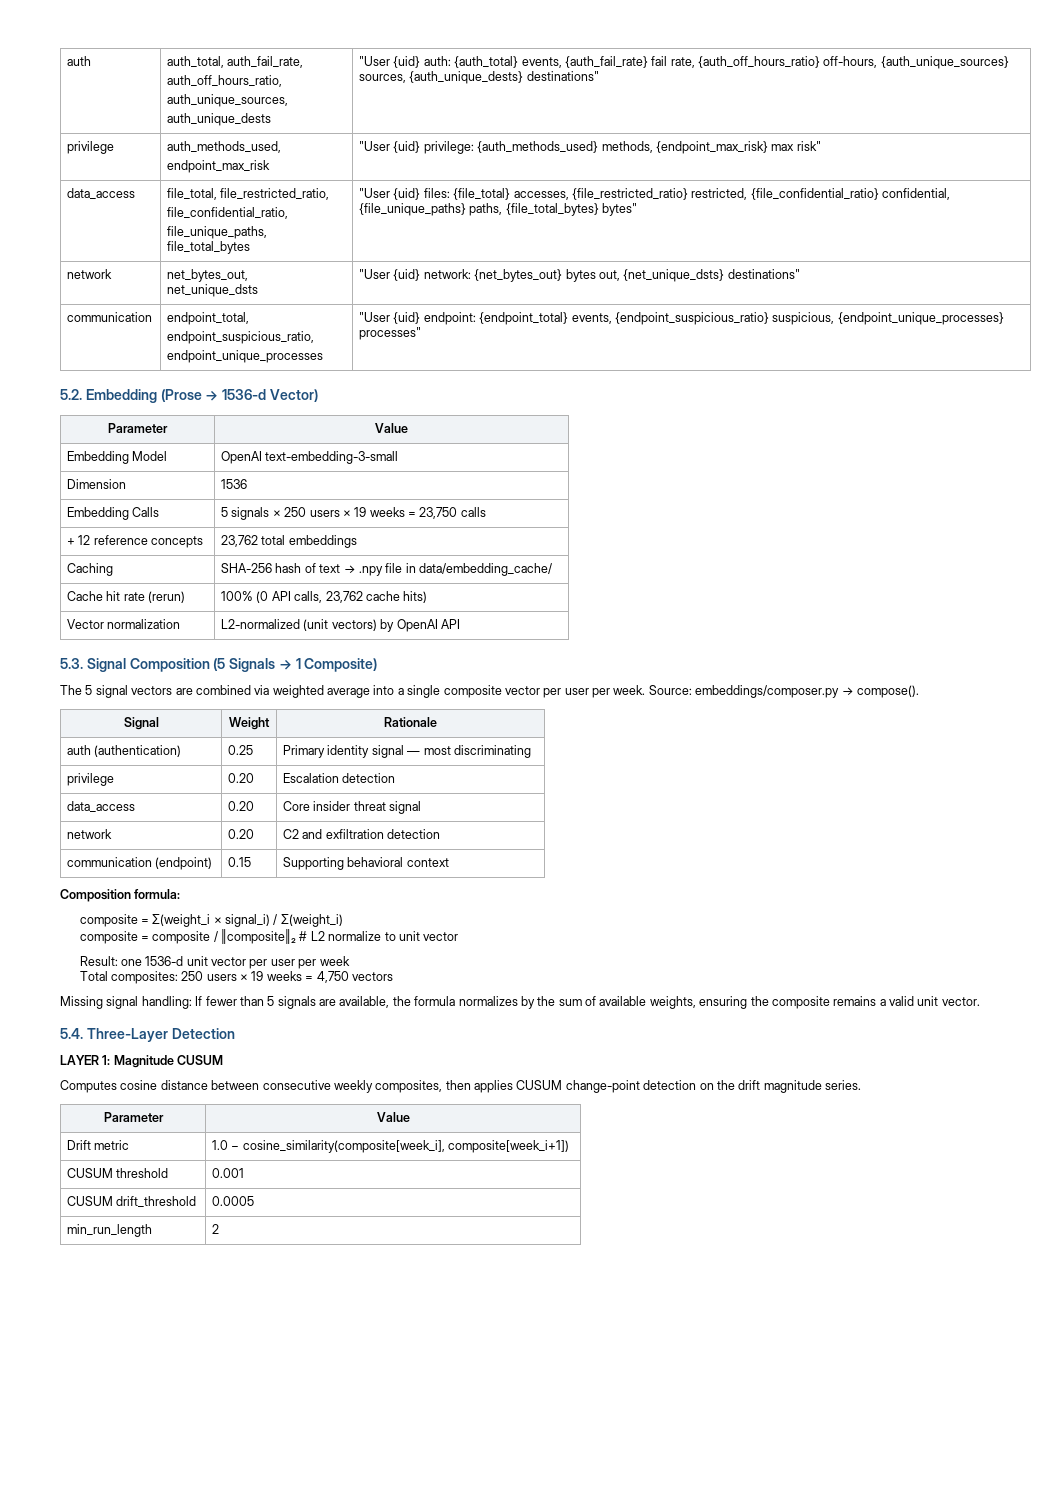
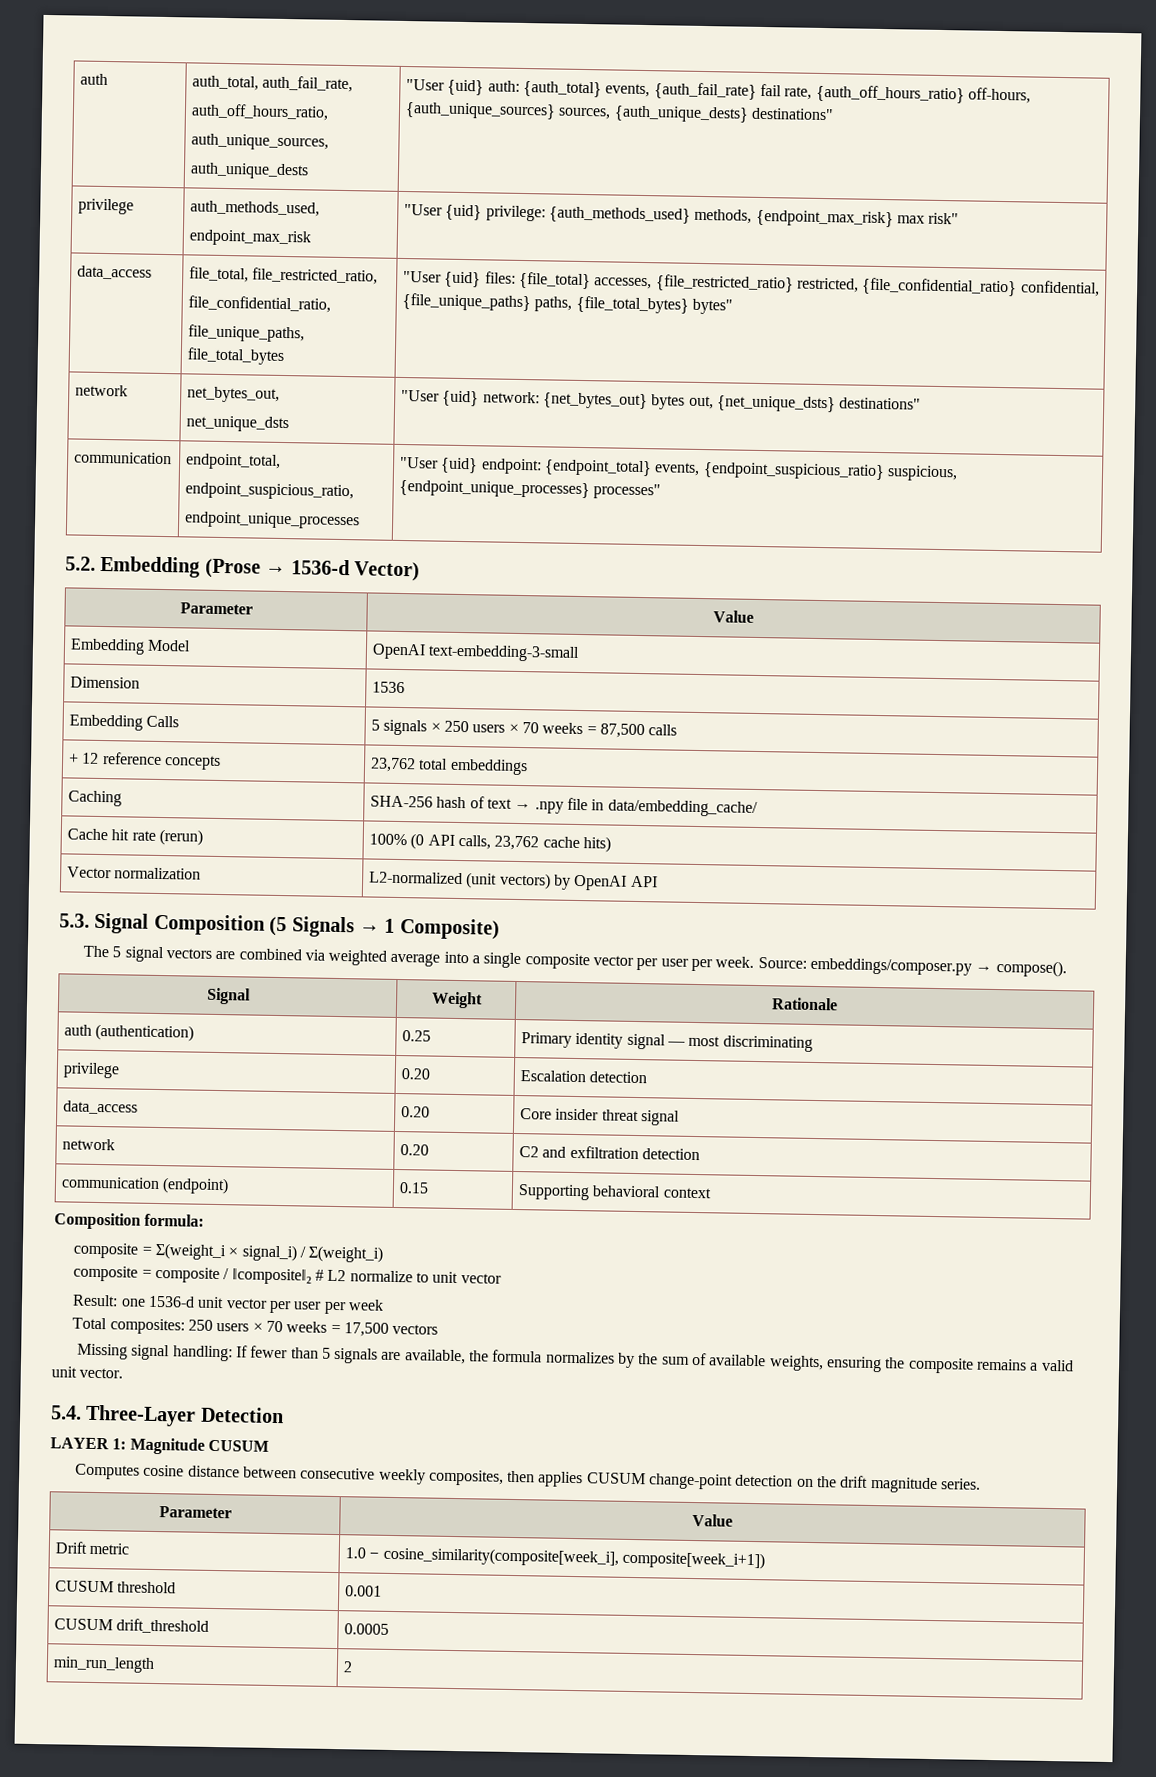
- Embedding Calls | 5 signals × 250 users × 19 weeks = 23,750 calls
+ Embedding Calls | 5 signals × 250 users × 70 weeks = 87,500 calls
- Total composites: 250 users × 19 weeks = 4,750 vectors
+ Total composites: 250 users × 70 weeks = 17,500 vectors

